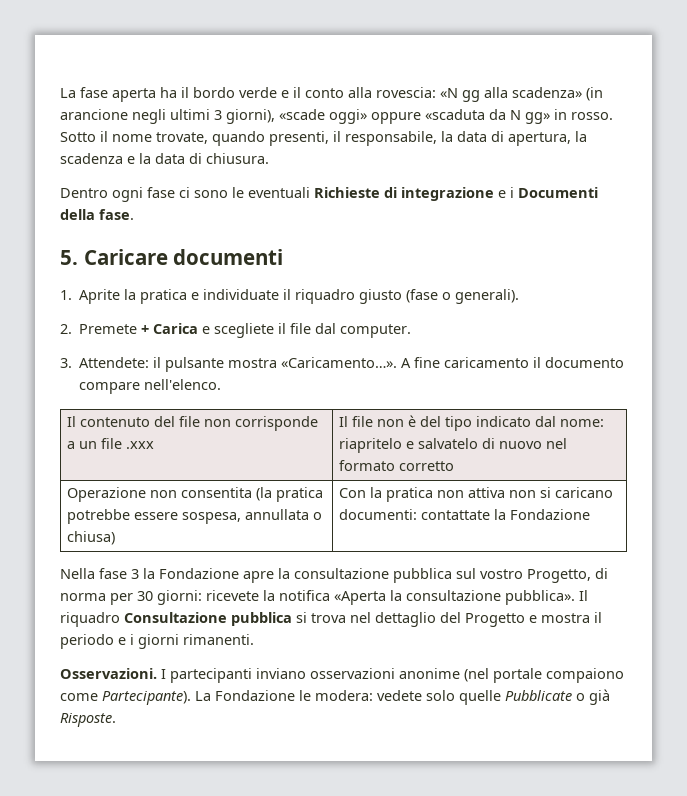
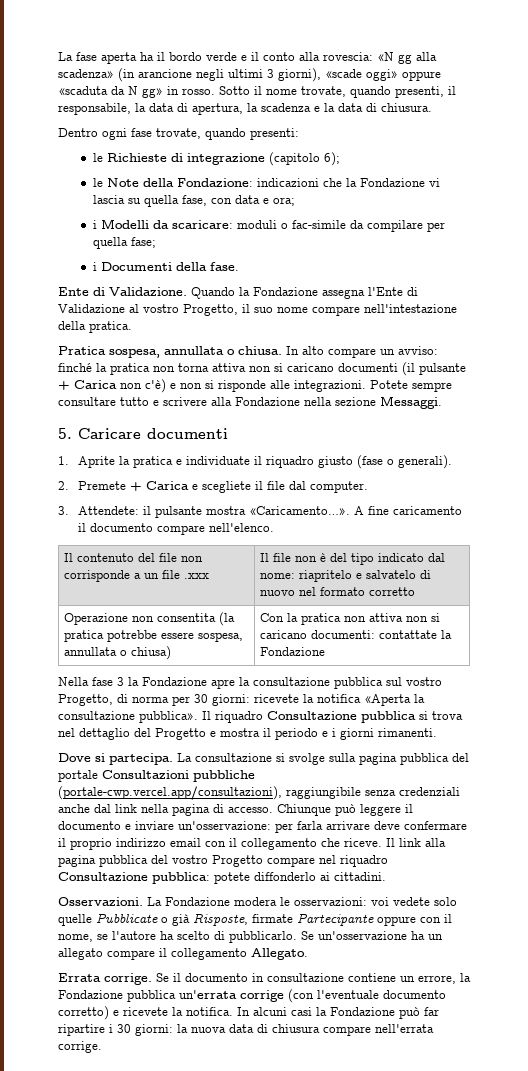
- Dentro ogni fase ci sono le eventuali Richieste di integrazione e i Documenti della fase.
+ Dentro ogni fase trovate, quando presenti:
+ le Richieste di integrazione (capitolo 6);
+ le Note della Fondazione: indicazioni che la Fondazione vi lascia su quella fase, con data e ora;
+ i Modelli da scaricare: moduli o fac-simile da compilare per quella fase;
+ i Documenti della fase.
+ Ente di Validazione. Quando la Fondazione assegna l'Ente di Validazione al vostro Progetto, il suo nome compare nell'intestazione della pratica.
+ Pratica sospesa, annullata o chiusa. In alto compare un avviso: finché la pratica non torna attiva non si caricano documenti (il pulsante + Carica non c'è) e non si risponde alle integrazioni. Potete sempre consultare tutto e scrivere alla Fondazione nella sezione Messaggi.
- Osservazioni. I partecipanti inviano osservazioni anonime (nel portale compaiono come Partecipante). La Fondazione le modera: vedete solo quelle Pubblicate o già Risposte.
+ Dove si partecipa. La consultazione si svolge sulla pagina pubblica del portale Consultazioni pubbliche (portale-cwp.vercel.app/consultazioni), raggiungibile senza credenziali anche dal link nella pagina di accesso. Chiunque può leggere il documento e inviare un'osservazione: per farla arrivare deve confermare il proprio indirizzo email con il collegamento che riceve. Il link alla pagina pubblica del vostro Progetto compare nel riquadro Consultazione pubblica: potete diffonderlo ai cittadini.
+ Osservazioni. La Fondazione modera le osservazioni: voi vedete solo quelle Pubblicate o già Risposte, firmate Partecipante oppure con il nome, se l'autore ha scelto di pubblicarlo. Se un'osservazione ha un allegato compare il collegamento Allegato.
+ Errata corrige. Se il documento in consultazione contiene un errore, la Fondazione pubblica un'errata corrige (con l'eventuale documento corretto) e ricevete la notifica. In alcuni casi la Fondazione può far ripartire i 30 giorni: la nuova data di chiusura compare nell'errata corrige.

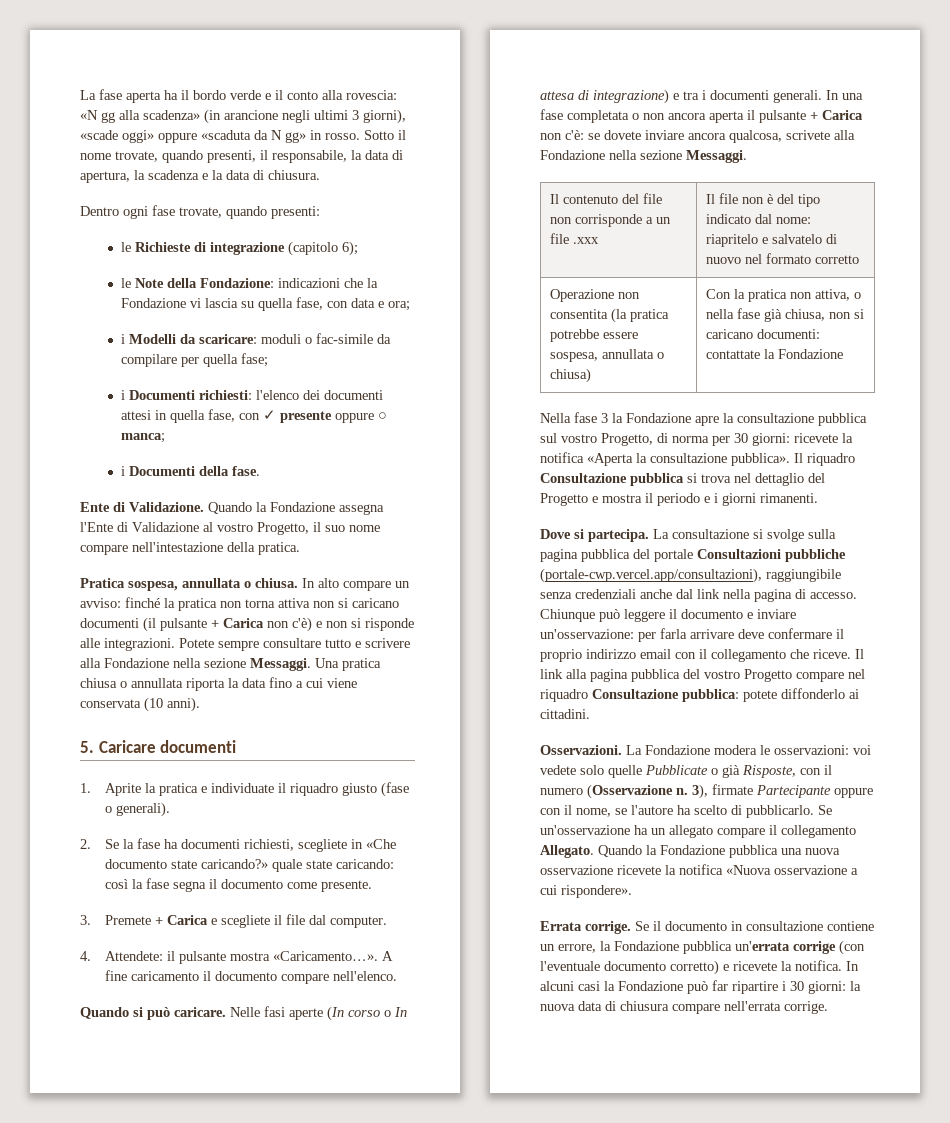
+ i Documenti richiesti: l'elenco dei documenti attesi in quella fase, con ✓ presente oppure ○ manca;
+ Una pratica chiusa o annullata riporta la data fino a cui viene conservata (10 anni).
- 2. Premete + Carica e scegliete il file dal computer.
+ 2. Se la fase ha documenti richiesti, scegliete in «Che documento state caricando?» quale state caricando: così la fase segna il documento come presente.
+ 3. Premete + Carica e scegliete il file dal computer.
- 3. Attendete: il pulsante mostra «Caricamento…».
+ 4. Attendete: il pulsante mostra «Caricamento…».
+ Quando si può caricare. Nelle fasi aperte (In corso o In attesa di integrazione) e tra i documenti generali. In una fase completata o non ancora aperta il pulsante + Carica non c'è: se dovete inviare ancora qualcosa, scrivete alla Fondazione nella sezione Messaggi.
- Operazione non consentita (la pratica potrebbe essere sospesa, annullata o chiusa) | Con la pratica non attiva non si caricano documenti: contattate la Fondazione
+ Operazione non consentita (la pratica potrebbe essere sospesa, annullata o chiusa) | Con la pratica non attiva, o nella fase già chiusa, non si caricano documenti: contattate la Fondazione
- La Fondazione modera le osservazioni: voi vedete solo quelle Pubblicate o già Risposte, firmate Partecipante oppure con il nome, se l'autore ha scelto di pubblicarlo.
+ La Fondazione modera le osservazioni: voi vedete solo quelle Pubblicate o già Risposte, con il numero (Osservazione n. 3), firmate Partecipante oppure con il nome, se l'autore ha scelto di pubblicarlo.
+ Quando la Fondazione pubblica una nuova osservazione ricevete la notifica «Nuova osservazione a cui rispondere».

